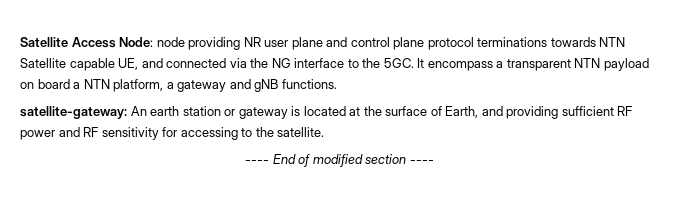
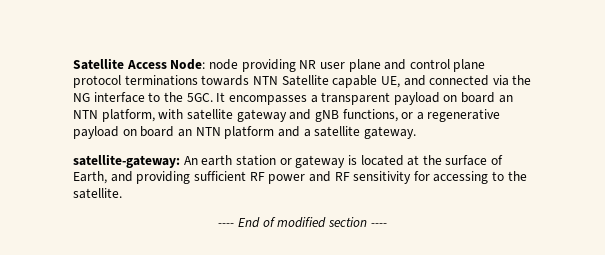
- It encompass a transparent NTN payload on board a NTN platform, a gateway and gNB functions.
+ It encompasses a transparent payload on board an NTN platform, with satellite gateway and gNB functions, or a regenerative payload on board an NTN platform and a satellite gateway.

